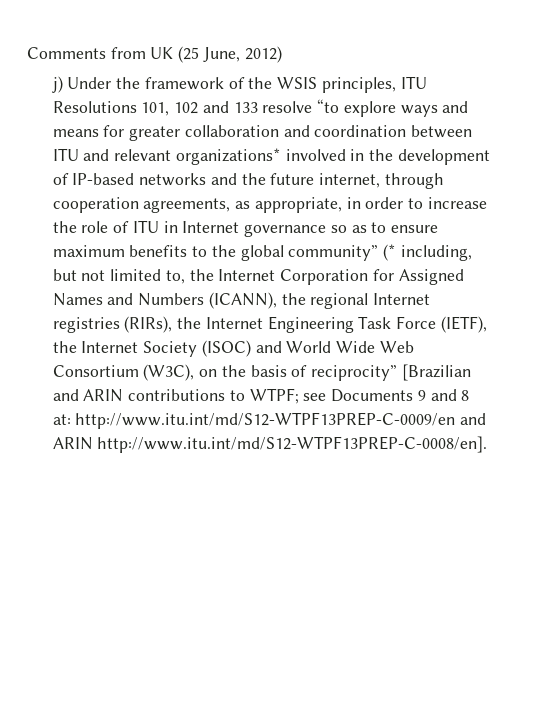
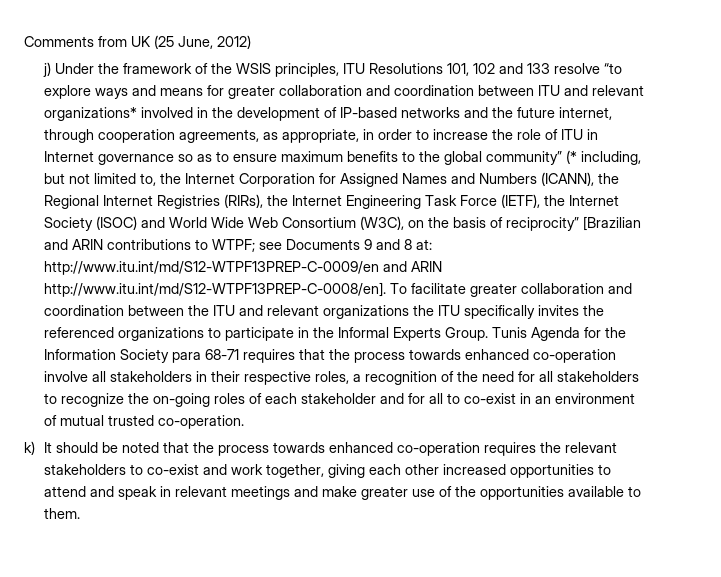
- j) Under the framework of the WSIS principles, ITU Resolutions 101, 102 and 133 resolve “to explore ways and means for greater collaboration and coordination between ITU and relevant organizations* involved in the development of IP-based networks and the future internet, through cooperation agreements, as appropriate, in order to increase the role of ITU in Internet governance so as to ensure maximum benefits to the global community” (* including, but not limited to, the Internet Corporation for Assigned Names and Numbers (ICANN), the regional Internet registries (RIRs), the Internet Engineering Task Force (IETF), the Internet Society (ISOC) and World Wide Web Consortium (W3C), on the basis of reciprocity” [Brazilian and ARIN contributions to WTPF;
+ j) Under the framework of the WSIS principles, ITU Resolutions 101, 102 and 133 resolve “to explore ways and means for greater collaboration and coordination between ITU and relevant organizations* involved in the development of IP-based networks and the future internet, through cooperation agreements, as appropriate, in order to increase the role of ITU in Internet governance so as to ensure maximum benefits to the global community” (* including, but not limited to, the Internet Corporation for Assigned Names and Numbers (ICANN), the Regional Internet Registries (RIRs), the Internet Engineering Task Force (IETF), the Internet Society (ISOC) and World Wide Web Consortium (W3C), on the basis of reciprocity” [Brazilian and ARIN contributions to WTPF;
- http://www.itu.int/md/S12-WTPF13PREP-C-0009/en and ARIN http://www.itu.int/md/S12-WTPF13PREP-C-0008/en].
+ http://www.itu.int/md/S12-WTPF13PREP-C-0009/en and ARIN http://www.itu.int/md/S12-WTPF13PREP-C-0008/en]. To facilitate greater collaboration and coordination between the ITU and relevant organizations the ITU specifically invites the referenced organizations to participate in the Informal Experts Group. Tunis Agenda for the Information Society para 68-71 requires that the process towards enhanced co-operation involve all stakeholders in their respective roles, a recognition of the need for all stakeholders to recognize the on-going roles of each stakeholder and for all to co-exist in an environment of mutual trusted co-operation.
+ k) It should be noted that the process towards enhanced co-operation requires the relevant stakeholders to co-exist and work together, giving each other increased opportunities to attend and speak in relevant meetings and make greater use of the opportunities available to them.

